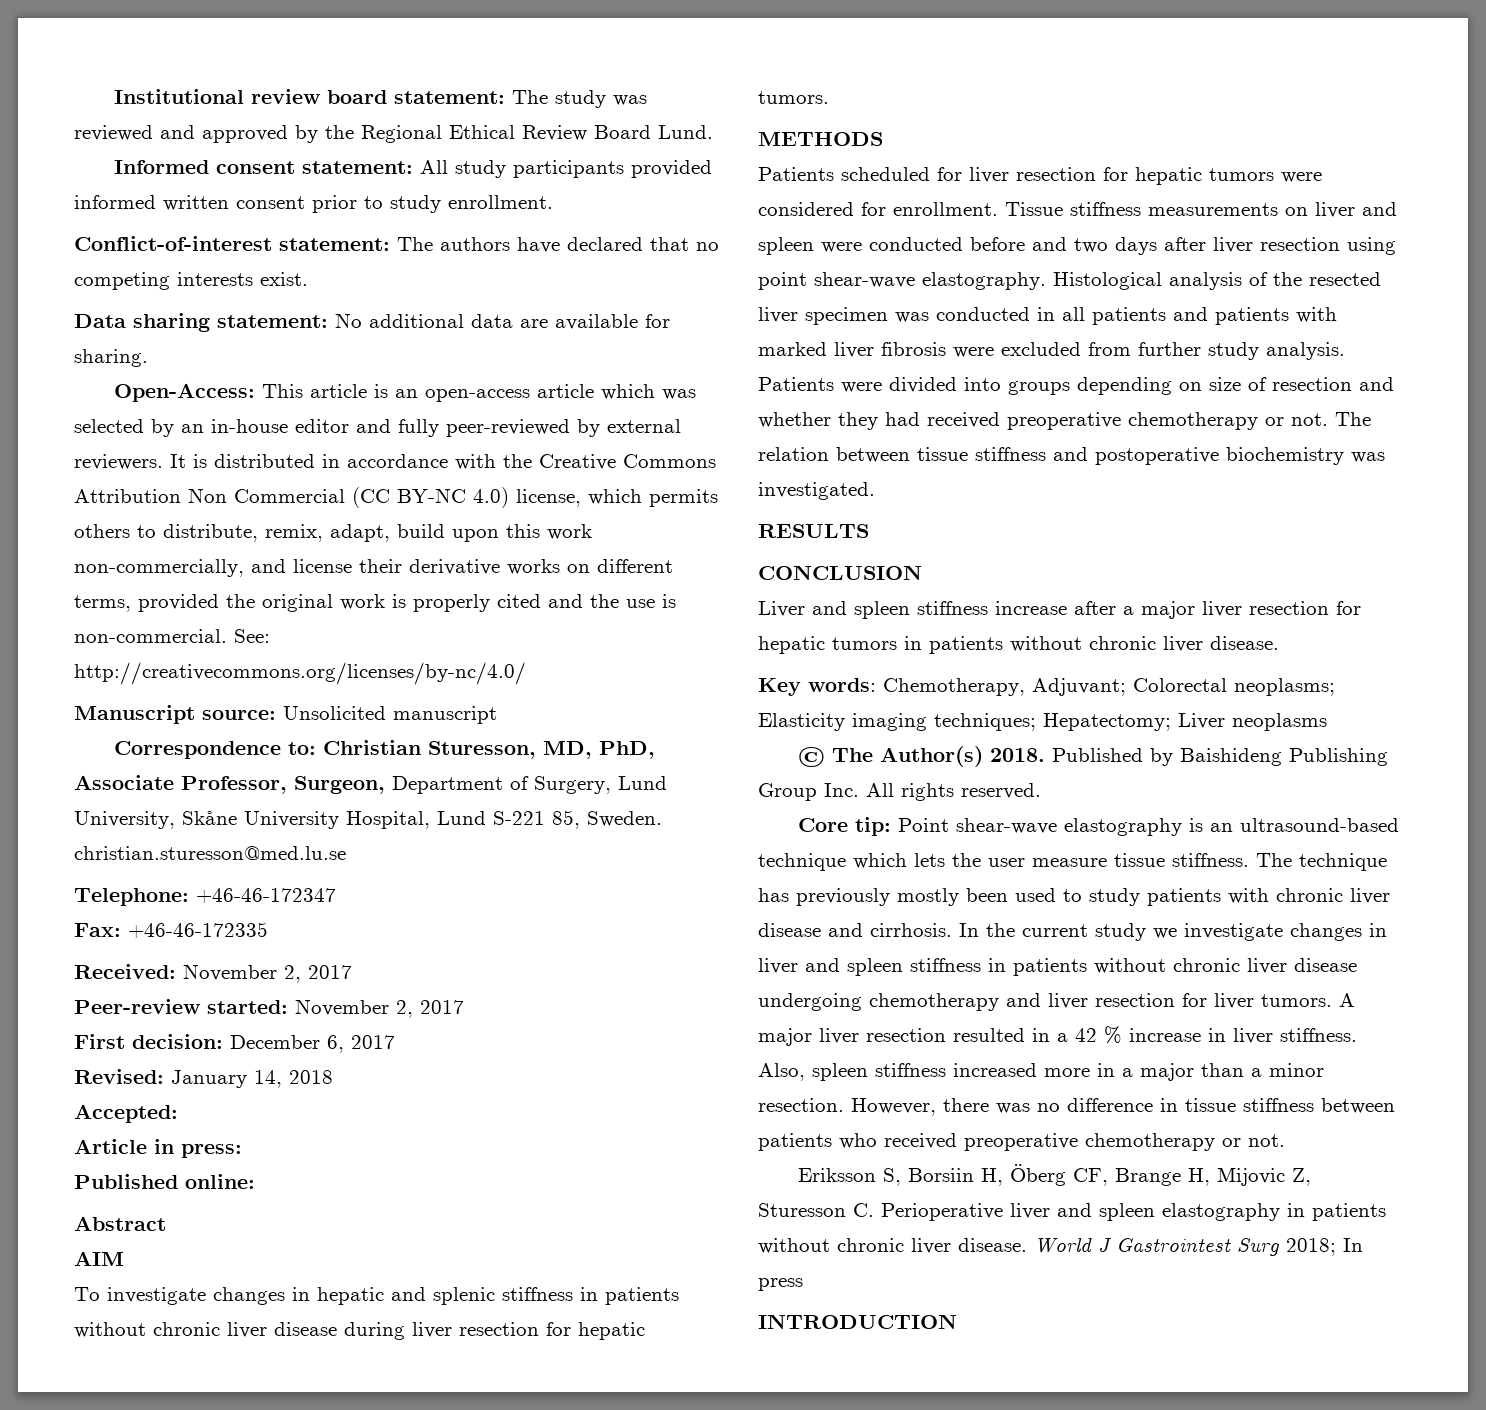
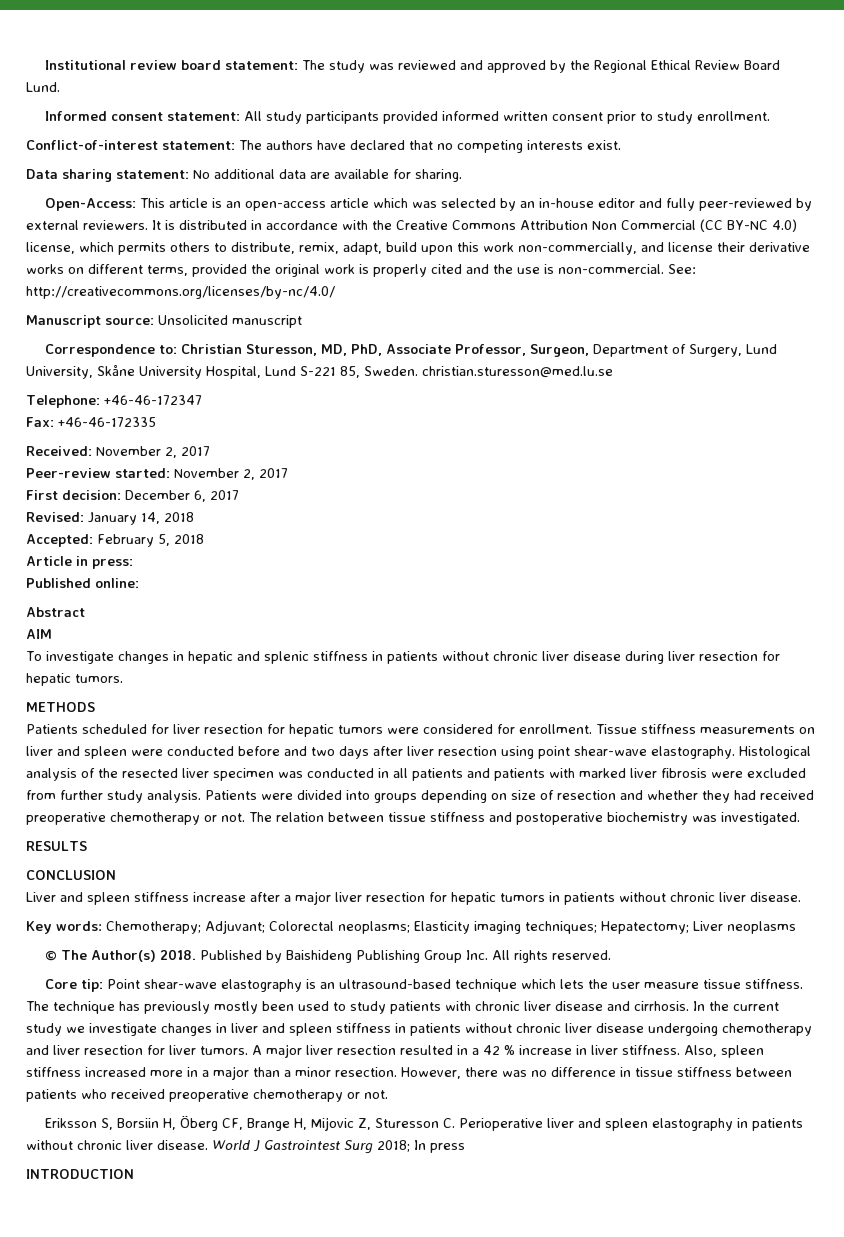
- Accepted:
+ Accepted: February 5, 2018
- Key words: Chemotherapy, Adjuvant; Colorectal neoplasms; Elasticity imaging techniques; Hepatectomy; Liver neoplasms
+ Key words: Chemotherapy; Adjuvant; Colorectal neoplasms; Elasticity imaging techniques; Hepatectomy; Liver neoplasms

